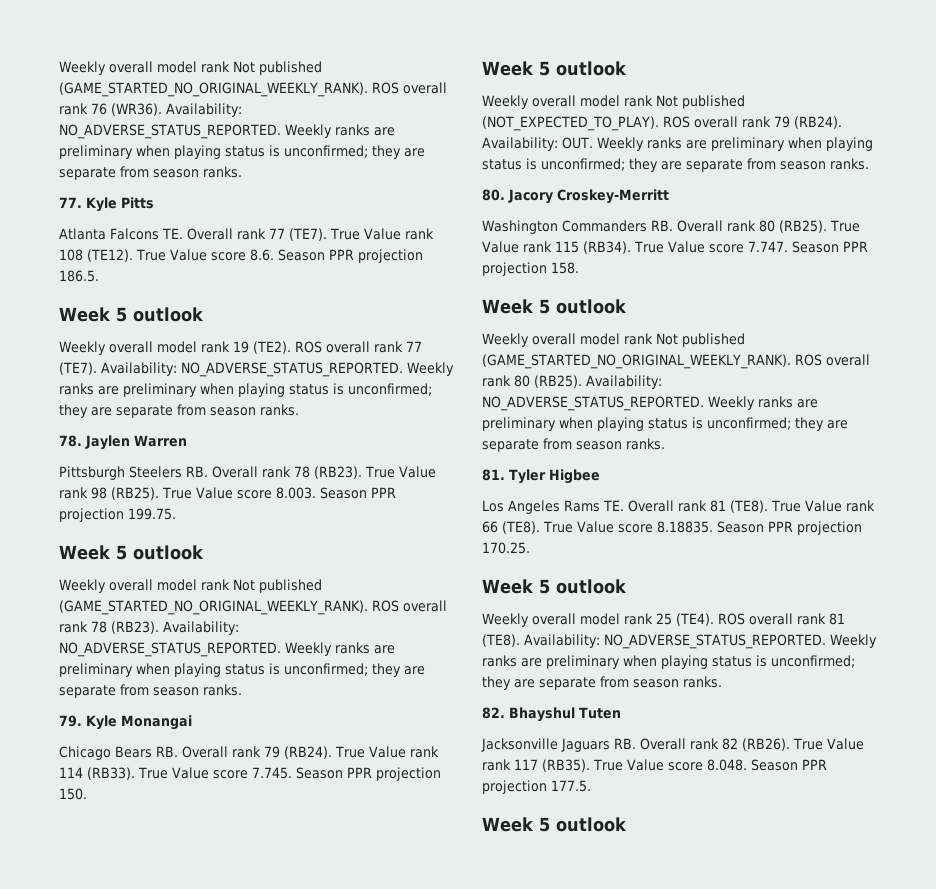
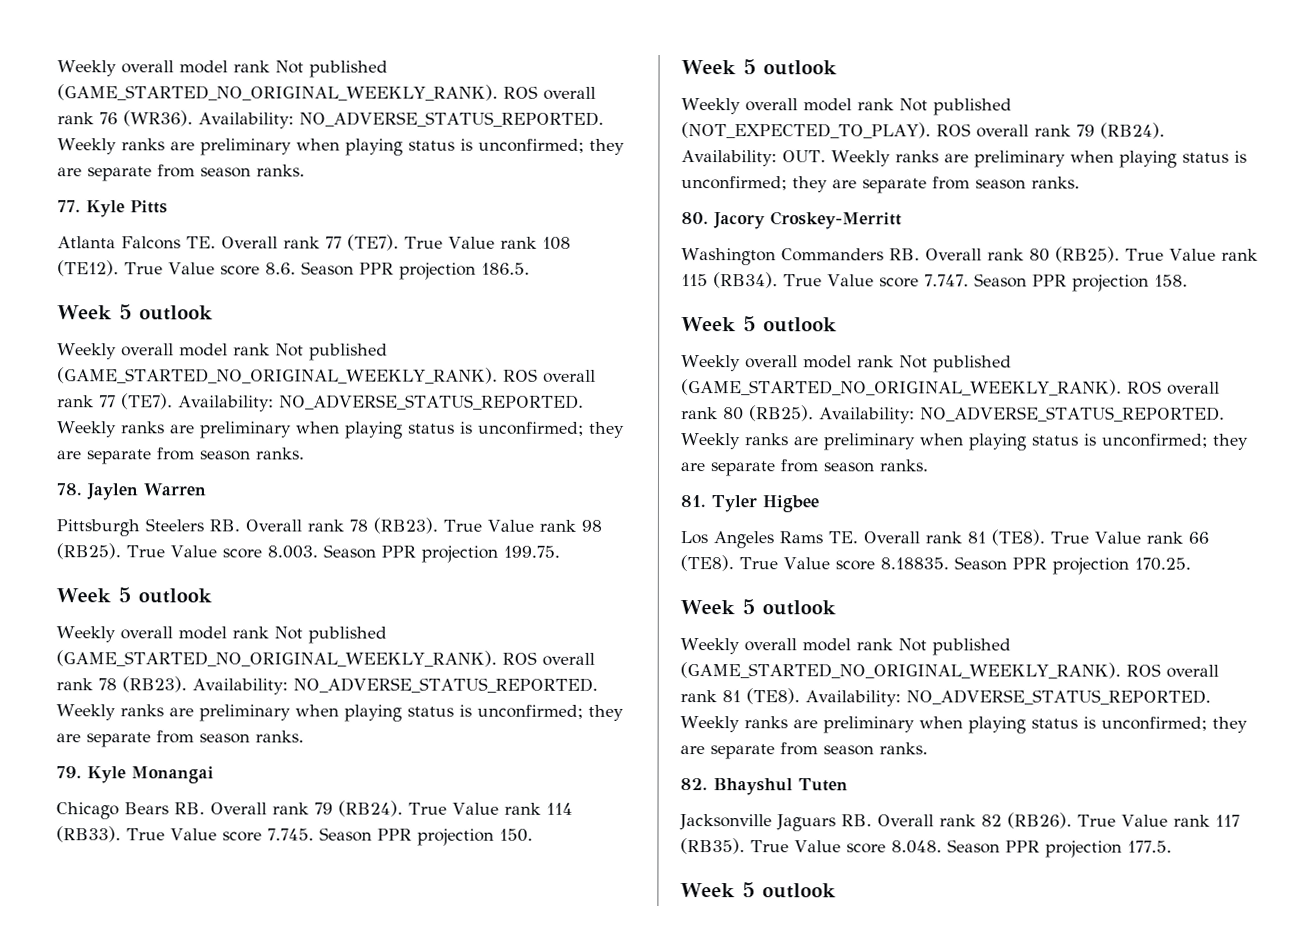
  True Value score 8.6. Season PPR projection 186.5.
  Week 5 outlook
- Weekly overall model rank 19 (TE2).
+ Weekly overall model rank Not published (GAME_STARTED_NO_ORIGINAL_WEEKLY_RANK).
  True Value score 8.18835. Season PPR projection 170.25.
  Week 5 outlook
- Weekly overall model rank 25 (TE4).
+ Weekly overall model rank Not published (GAME_STARTED_NO_ORIGINAL_WEEKLY_RANK).

